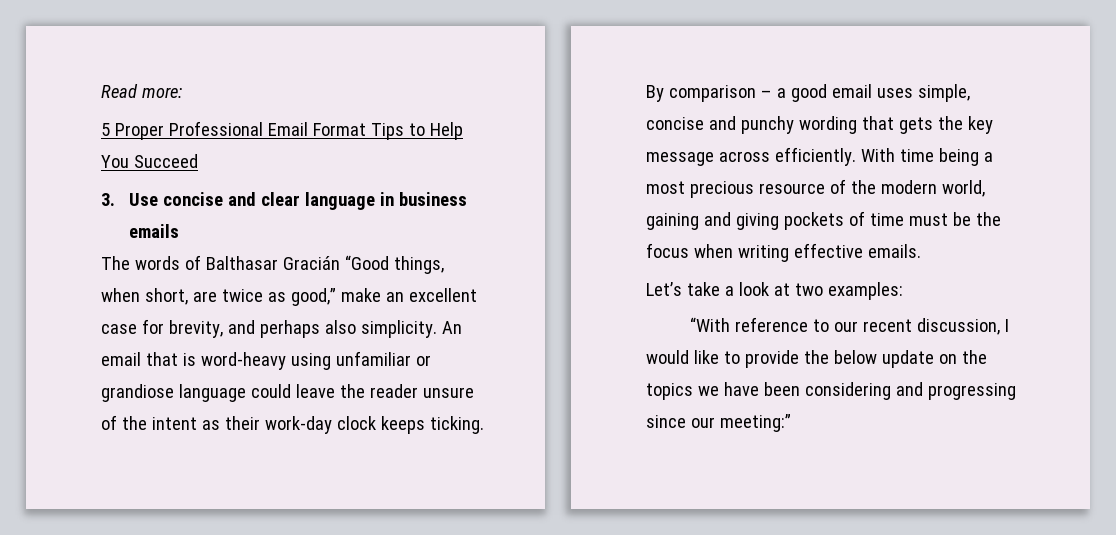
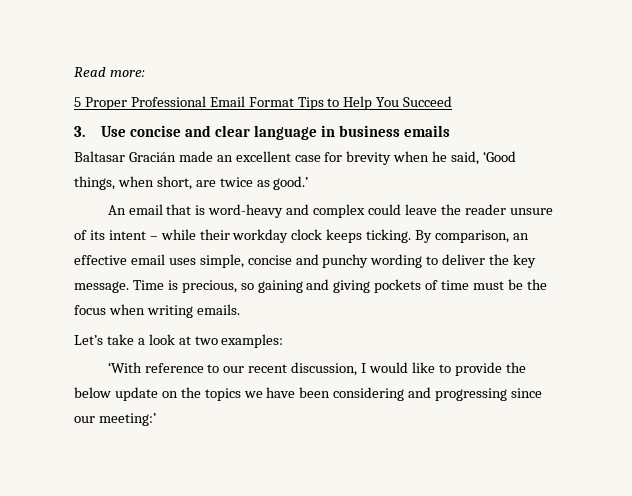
- The words of Balthasar Gracián “Good things, when short, are twice as good,” make an excellent case for brevity, and perhaps also simplicity. An email that is word-heavy using unfamiliar or grandiose language could leave the reader unsure of the intent as their work-day clock keeps ticking. By comparison – a good email uses simple, concise and punchy wording that gets the key message across efficiently. With time being a most precious resource of the modern world, gaining and giving pockets of time must be the focus when writing effective emails.
+ Baltasar Gracián made an excellent case for brevity when he said, ‘Good things, when short, are twice as good.’
+ An email that is word-heavy and complex could leave the reader unsure of its intent – while their workday clock keeps ticking. By comparison, an effective email uses simple, concise and punchy wording to deliver the key message. Time is precious, so gaining and giving pockets of time must be the focus when writing emails.
- “With reference to our recent discussion, I would like to provide the below update on the topics we have been considering and progressing since our meeting:”
+ ‘With reference to our recent discussion, I would like to provide the below update on the topics we have been considering and progressing since our meeting:’

